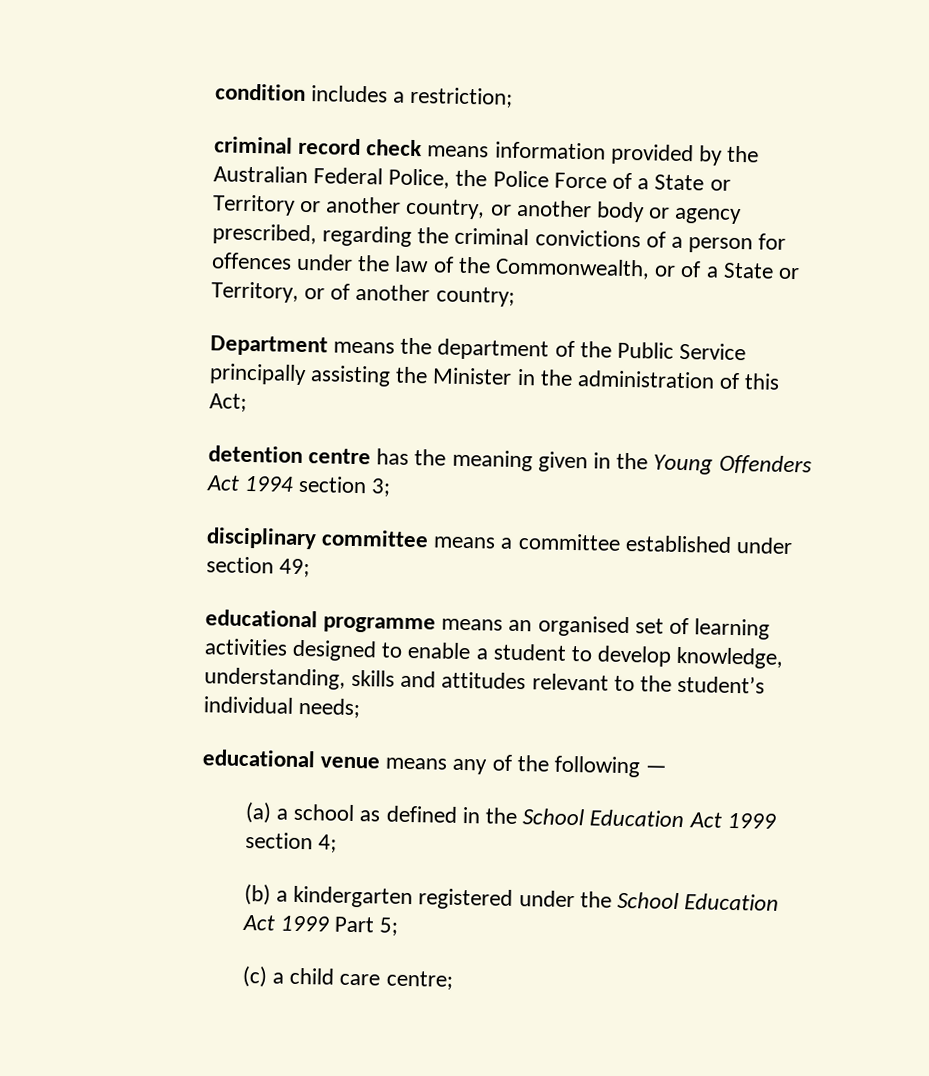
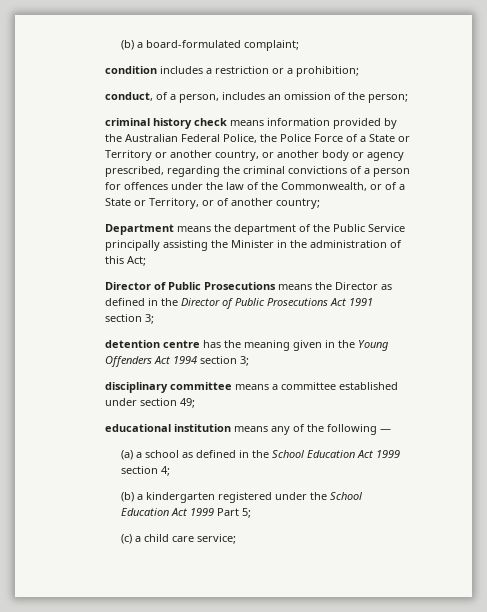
- condition includes a restriction;
- criminal record check means information provided by the Australian Federal Police, the Police Force of a State or Territory or another country, or another body or agency prescribed, regarding the criminal convictions of a person for offences under the law of the Commonwealth, or of a State or Territory, or of another country;
+ (b) a board-formulated complaint;
+ condition includes a restriction or a prohibition;
+ conduct, of a person, includes an omission of the person;
+ criminal history check means information provided by the Australian Federal Police, the Police Force of a State or Territory or another country, or another body or agency prescribed, regarding the criminal convictions of a person for offences under the law of the Commonwealth, or of a State or Territory, or of another country;
+ Director of Public Prosecutions means the Director as defined in the Director of Public Prosecutions Act 1991 section 3;
- educational programme means an organised set of learning activities designed to enable a student to develop knowledge, understanding, skills and attitudes relevant to the student’s individual needs;
- educational venue means any of the following —
+ educational institution means any of the following —
- (c) a child care centre;
+ (c) a child care service;

